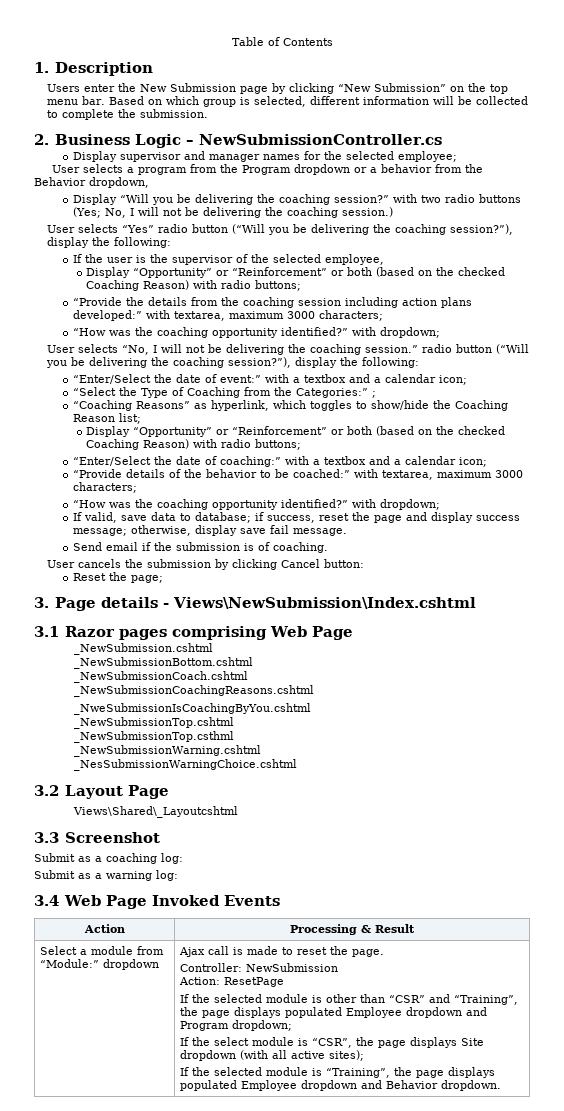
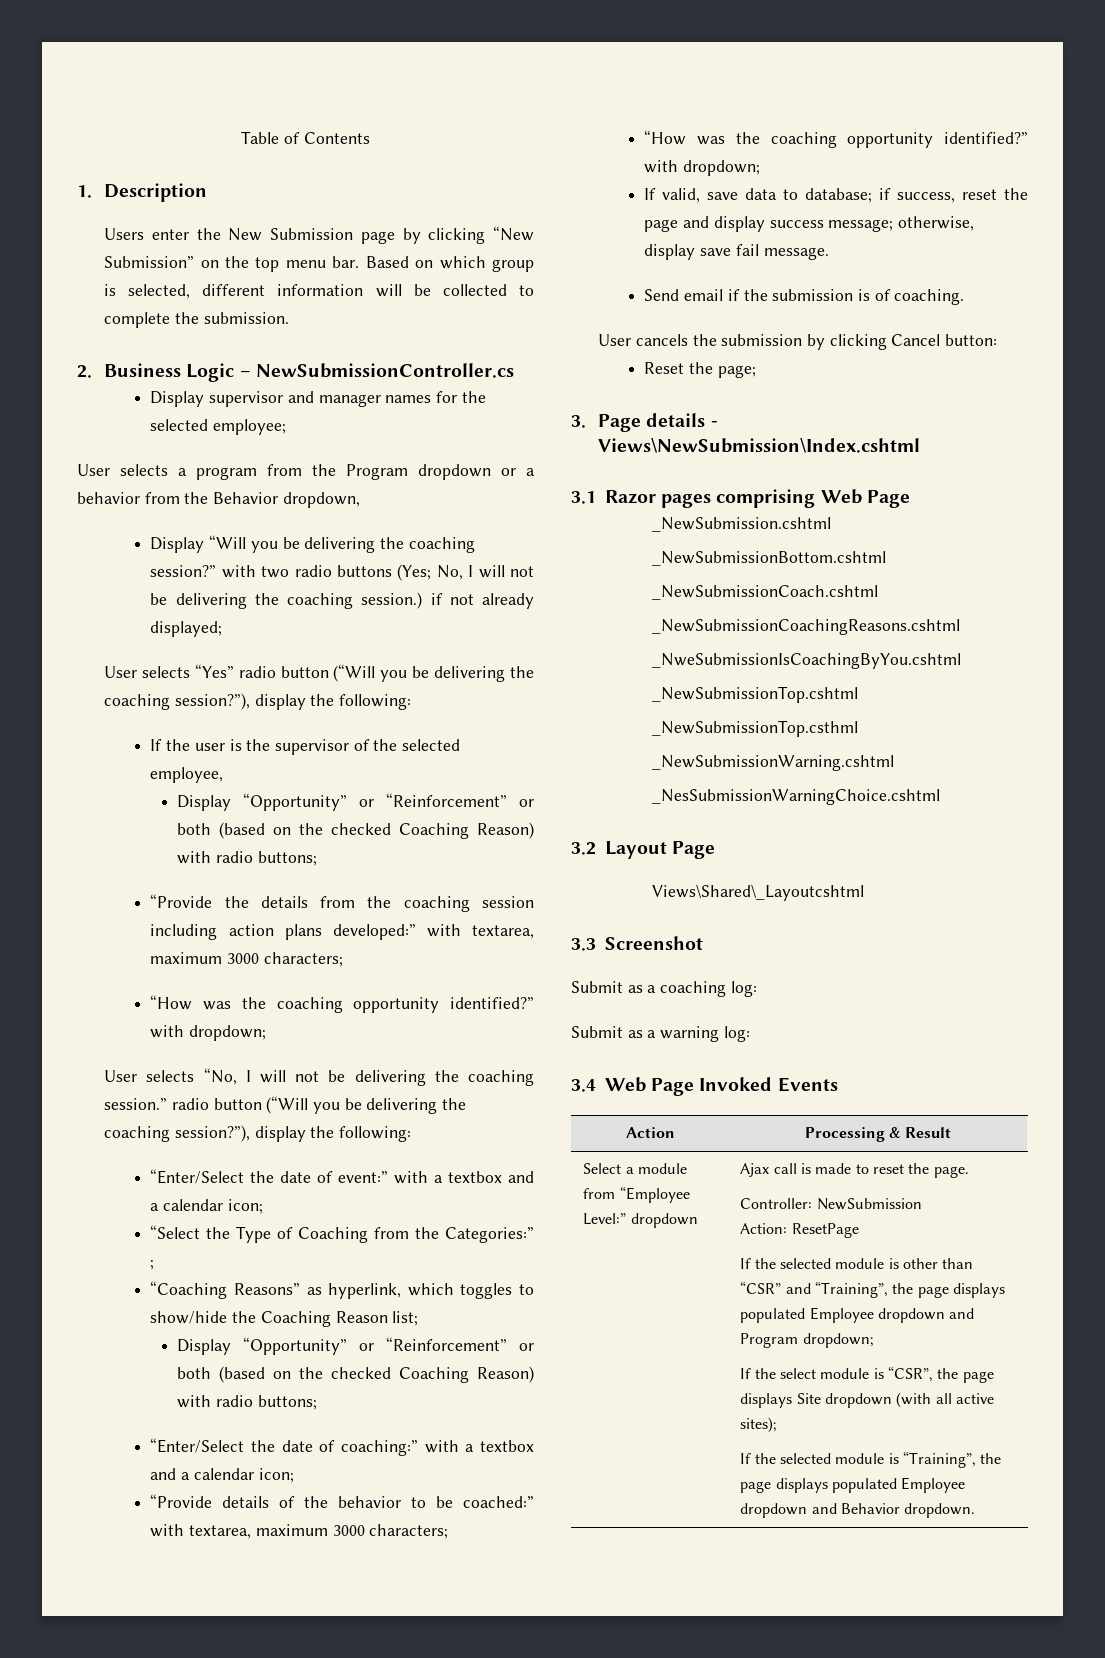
- Display “Will you be delivering the coaching session?” with two radio buttons (Yes; No, I will not be delivering the coaching session.)
+ Display “Will you be delivering the coaching session?” with two radio buttons (Yes; No, I will not be delivering the coaching session.) if not already displayed;
- Select a module from “Module:” dropdown
+ Select a module from “Employee Level:” dropdown

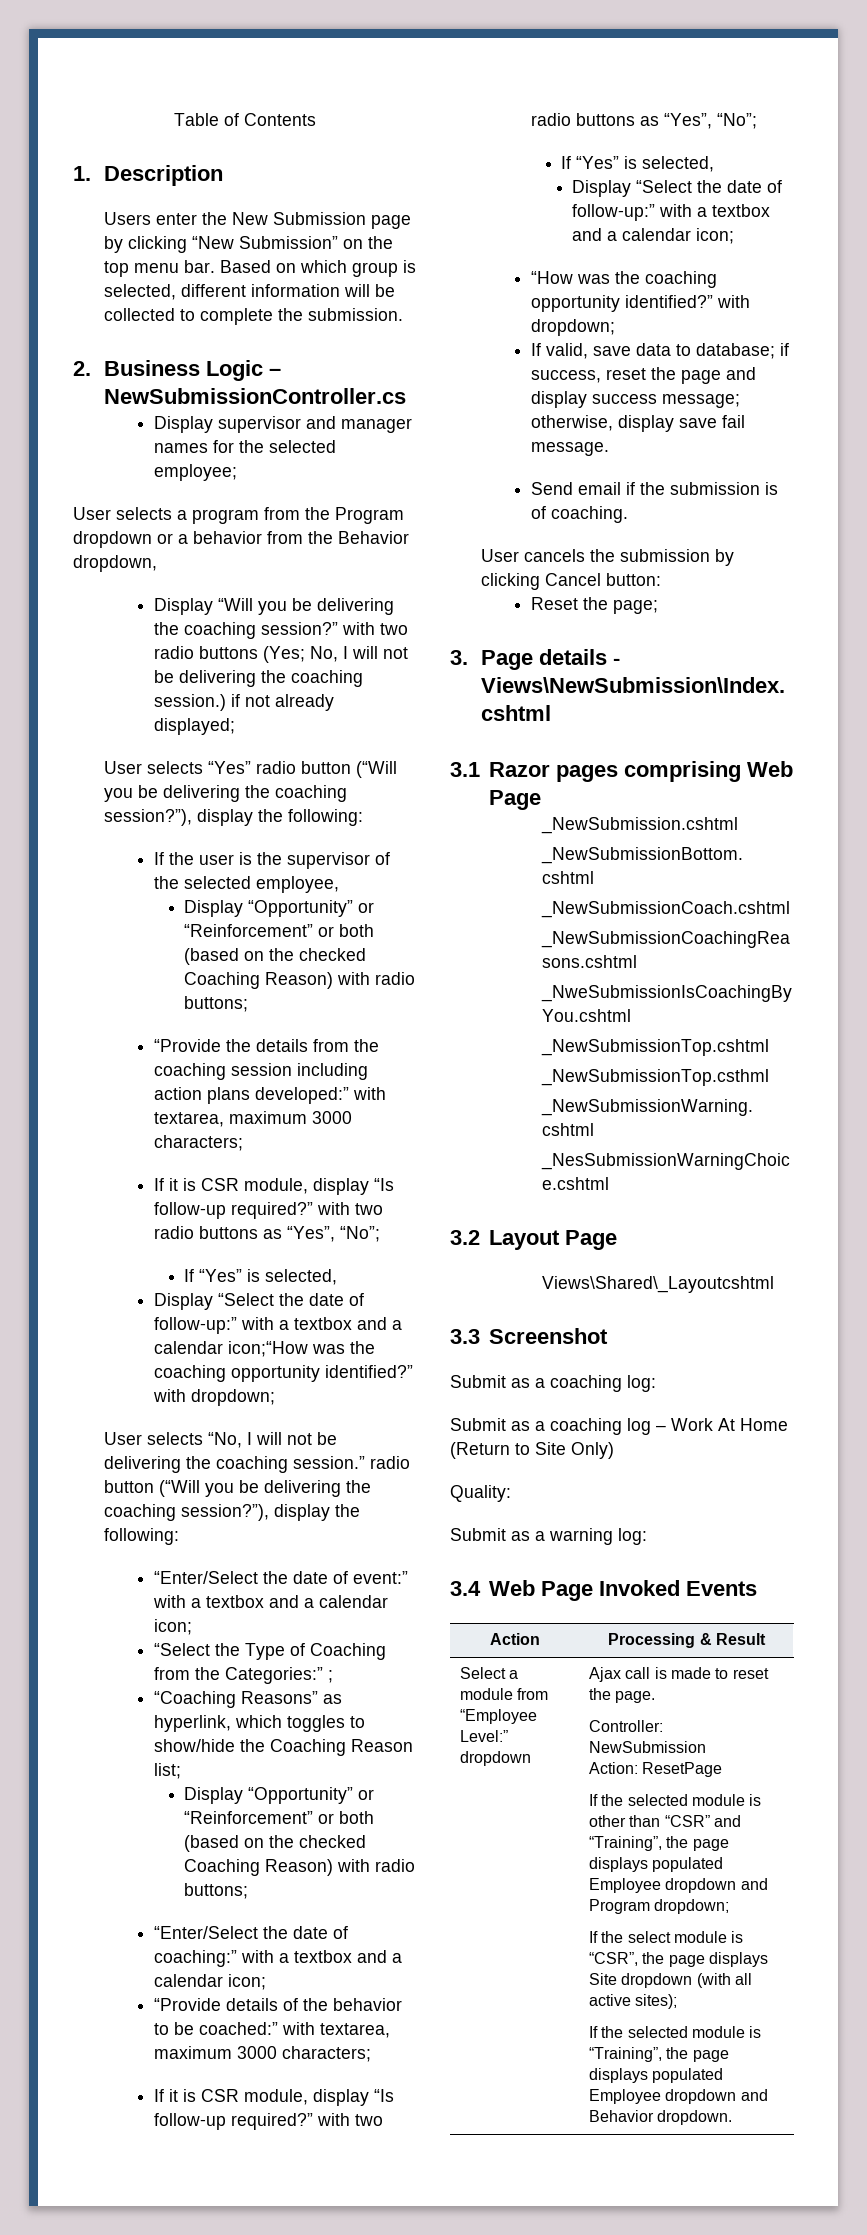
  “Provide the details from the coaching session including action plans developed:” with textarea, maximum 3000 characters;
- “How was the coaching opportunity identified?” with dropdown;
+ If it is CSR module, display “Is follow-up required?” with two radio buttons as “Yes”, “No”;
+ If “Yes” is selected,
+ Display “Select the date of follow-up:” with a textbox and a calendar icon;“How was the coaching opportunity identified?” with dropdown;
  “Provide details of the behavior to be coached:” with textarea, maximum 3000 characters;
+ If it is CSR module, display “Is follow-up required?” with two radio buttons as “Yes”, “No”;
+ If “Yes” is selected,
+ Display “Select the date of follow-up:” with a textbox and a calendar icon;
+ Submit as a coaching log – Work At Home (Return to Site Only)
+ Quality:

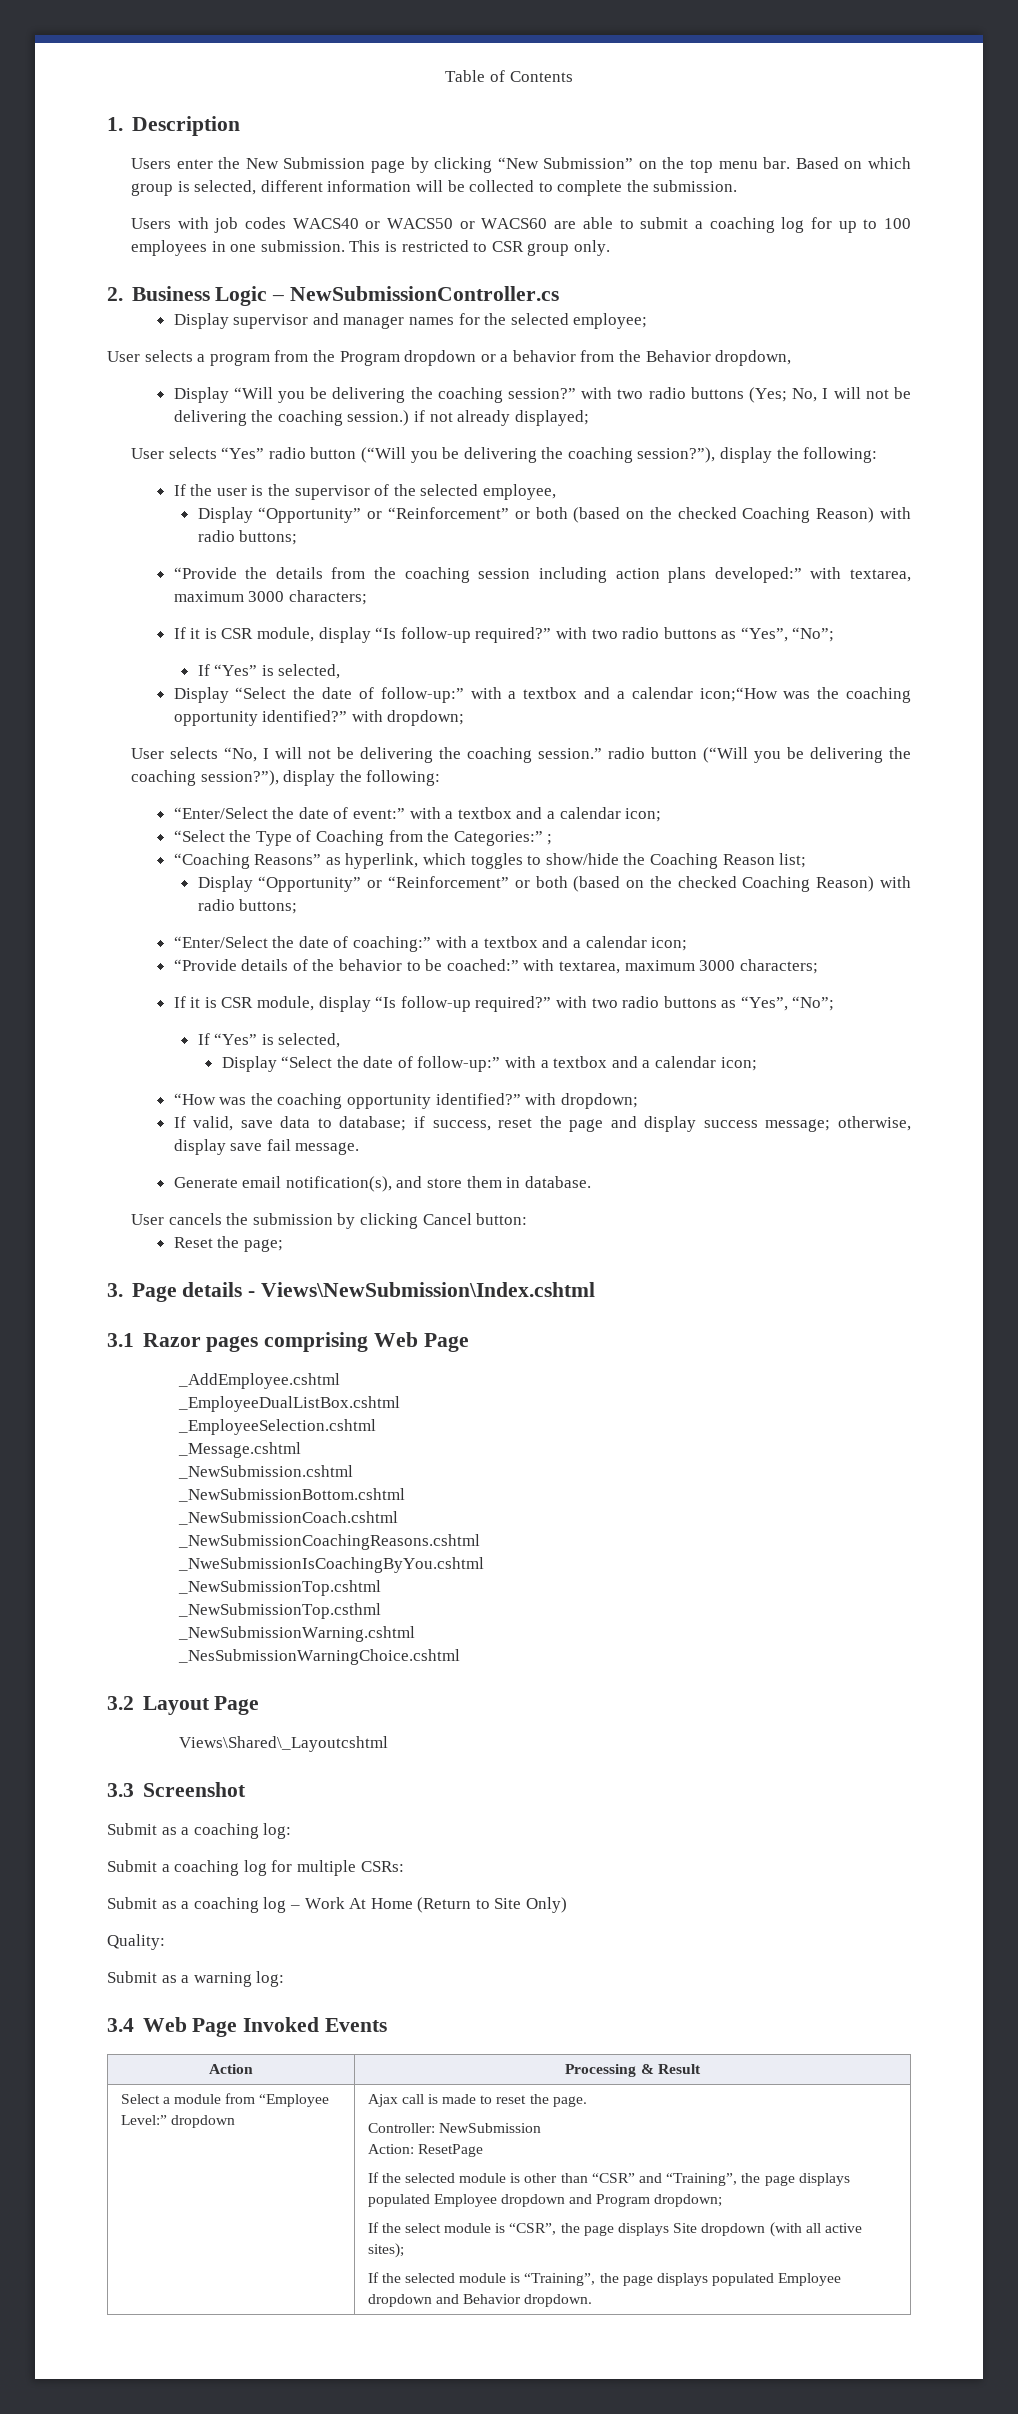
+ Users with job codes WACS40 or WACS50 or WACS60 are able to submit a coaching log for up to 100 employees in one submission. This is restricted to CSR group only.
- Send email if the submission is of coaching.
+ Generate email notification(s), and store them in database.
+ _AddEmployee.cshtml
+ _EmployeeDualListBox.cshtml
+ _EmployeeSelection.cshtml
+ _Message.cshtml
+ Submit a coaching log for multiple CSRs:

